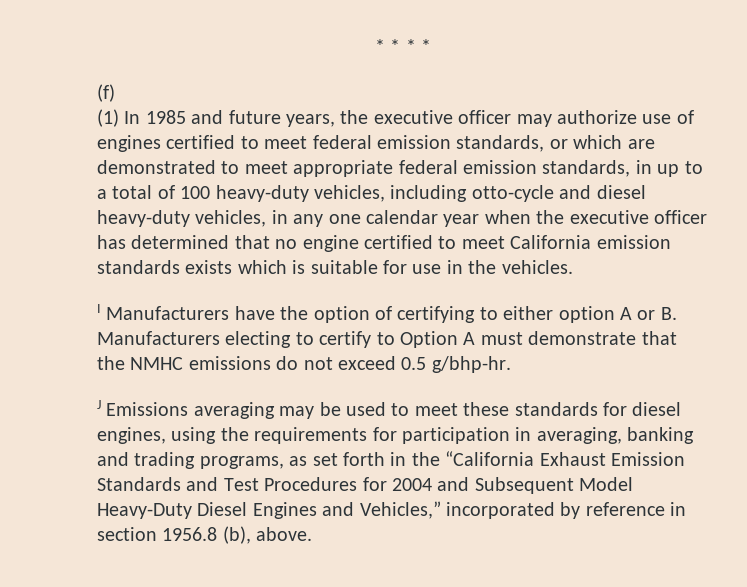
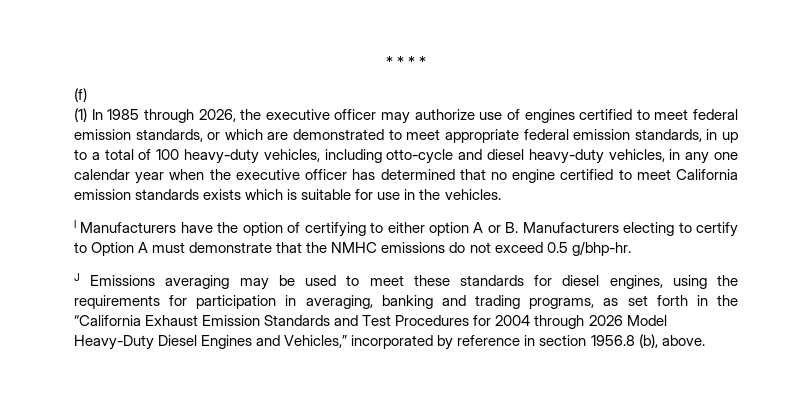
- (1) In 1985 and future years, the executive officer may authorize use of engines certified to meet federal emission standards, or which are demonstrated to meet appropriate federal emission standards, in up to a total of 100 heavy-duty vehicles, including otto-cycle and diesel heavy-duty vehicles, in any one calendar year when the executive officer has determined that no engine certified to meet California emission standards exists which is suitable for use in the vehicles.
+ (1) In 1985 through 2026, the executive officer may authorize use of engines certified to meet federal emission standards, or which are demonstrated to meet appropriate federal emission standards, in up to a total of 100 heavy-duty vehicles, including otto-cycle and diesel heavy-duty vehicles, in any one calendar year when the executive officer has determined that no engine certified to meet California emission standards exists which is suitable for use in the vehicles.
- J Emissions averaging may be used to meet these standards for diesel engines, using the requirements for participation in averaging, banking and trading programs, as set forth in the “California Exhaust Emission Standards and Test Procedures for 2004 and Subsequent Model Heavy-Duty Diesel Engines and Vehicles,” incorporated by reference in section 1956.8 (b), above.
+ J Emissions averaging may be used to meet these standards for diesel engines, using the requirements for participation in averaging, banking and trading programs, as set forth in the “California Exhaust Emission Standards and Test Procedures for 2004 through 2026 Model Heavy-Duty Diesel Engines and Vehicles,” incorporated by reference in section 1956.8 (b), above.

